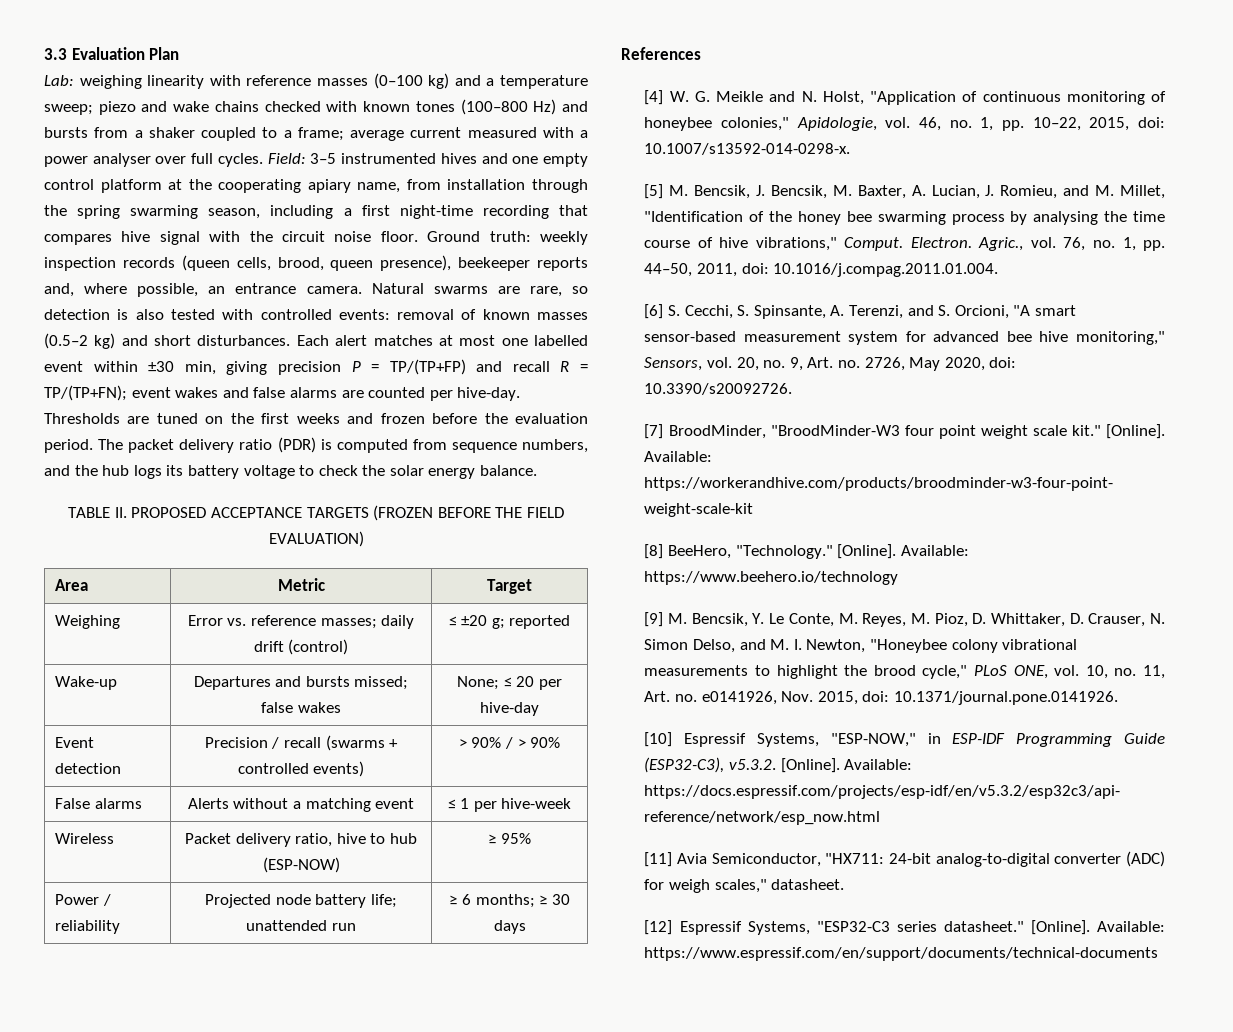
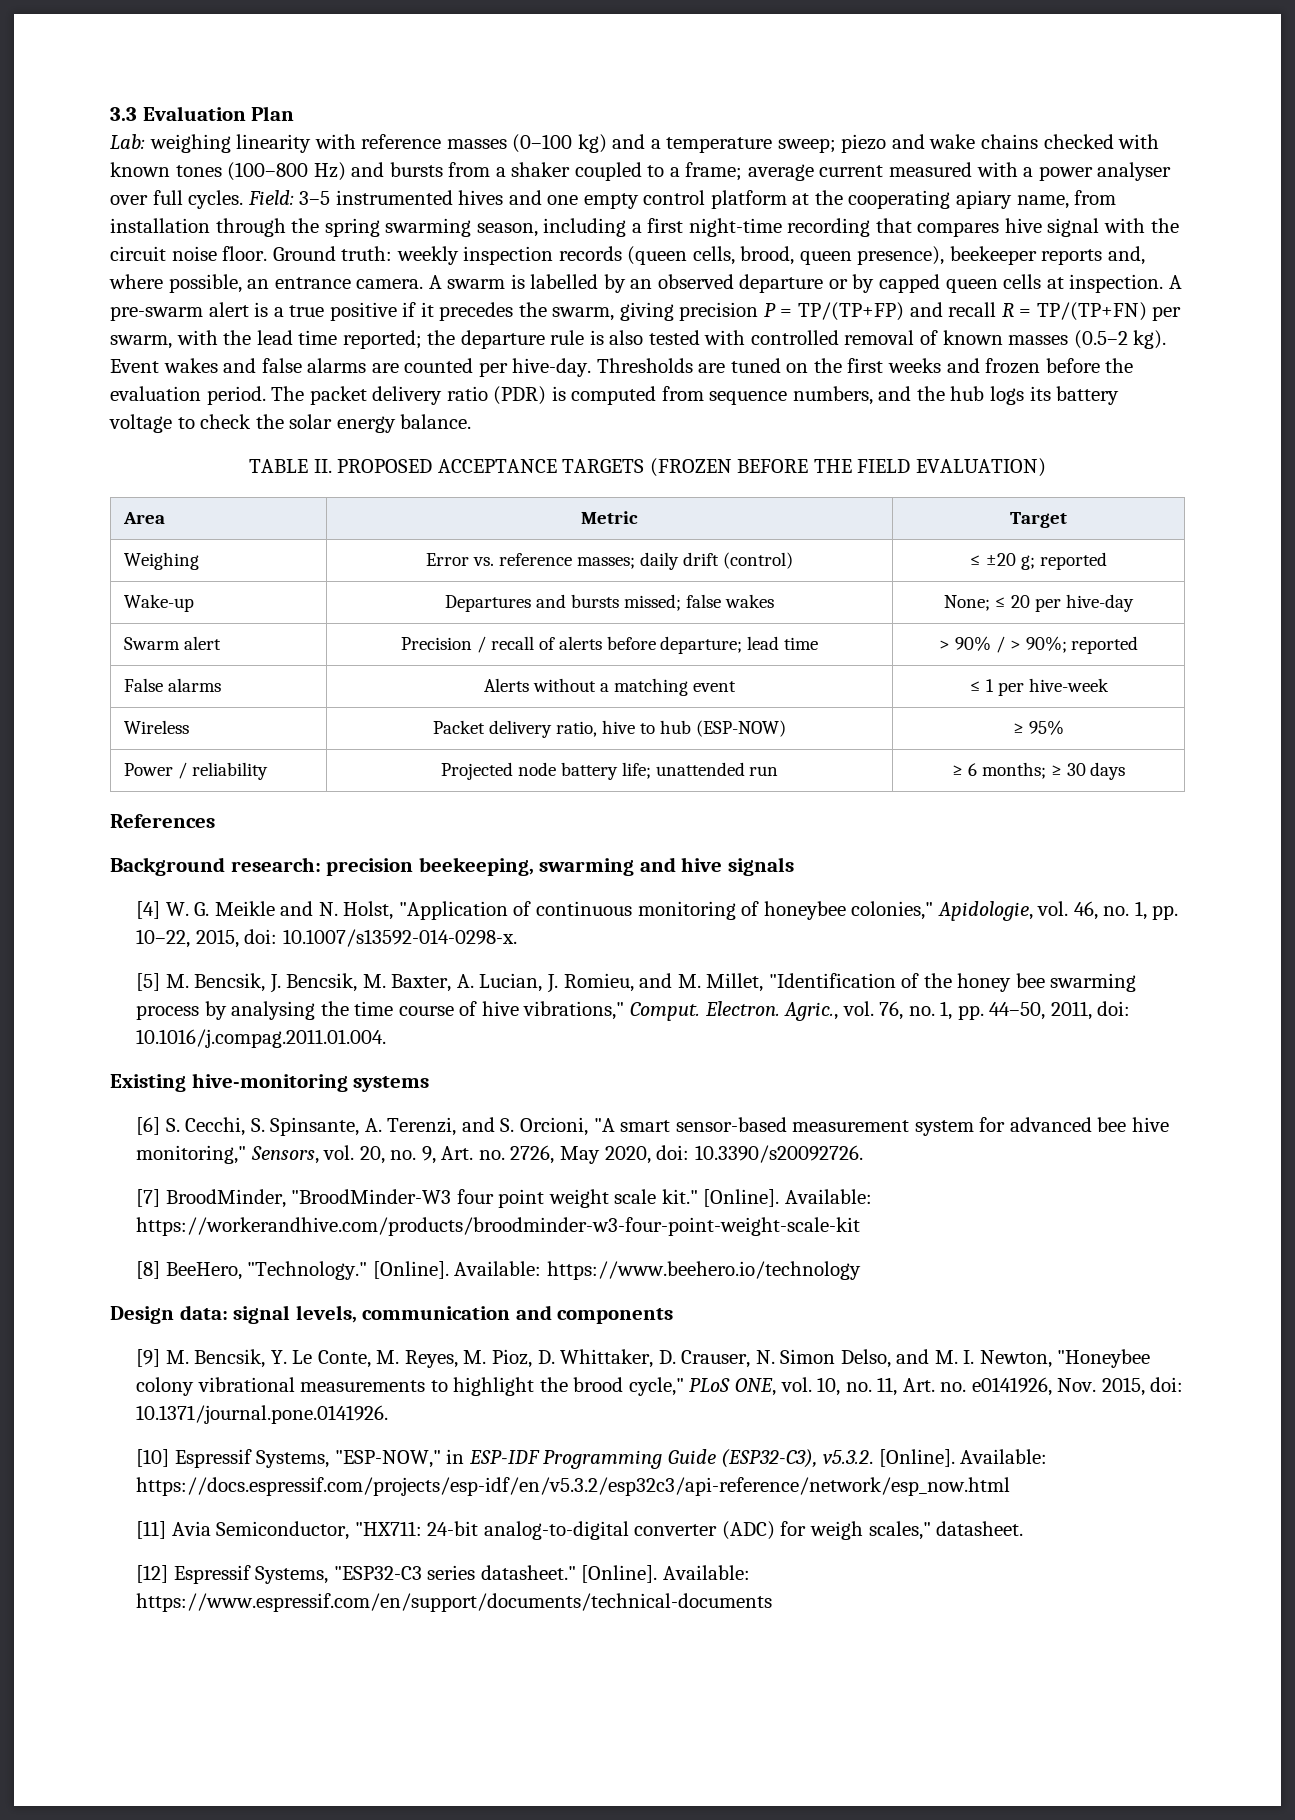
- Natural swarms are rare, so detection is also tested with controlled events: removal of known masses (0.5–2 kg) and short disturbances. Each alert matches at most one labelled event within ±30 min, giving precision P = TP/(TP+FP) and recall R = TP/(TP+FN); event wakes and false alarms are counted per hive-day.
+ A swarm is labelled by an observed departure or by capped queen cells at inspection. A pre-swarm alert is a true positive if it precedes the swarm, giving precision P = TP/(TP+FP) and recall R = TP/(TP+FN) per swarm, with the lead time reported; the departure rule is also tested with controlled removal of known masses (0.5–2 kg). Event wakes and false alarms are counted per hive-day.
- Event detection | Precision / recall (swarms + controlled events) | > 90% / > 90%
+ Swarm alert | Precision / recall of alerts before departure; lead time | > 90% / > 90%; reported
+ Background research: precision beekeeping, swarming and hive signals
+ Existing hive-monitoring systems
+ Design data: signal levels, communication and components

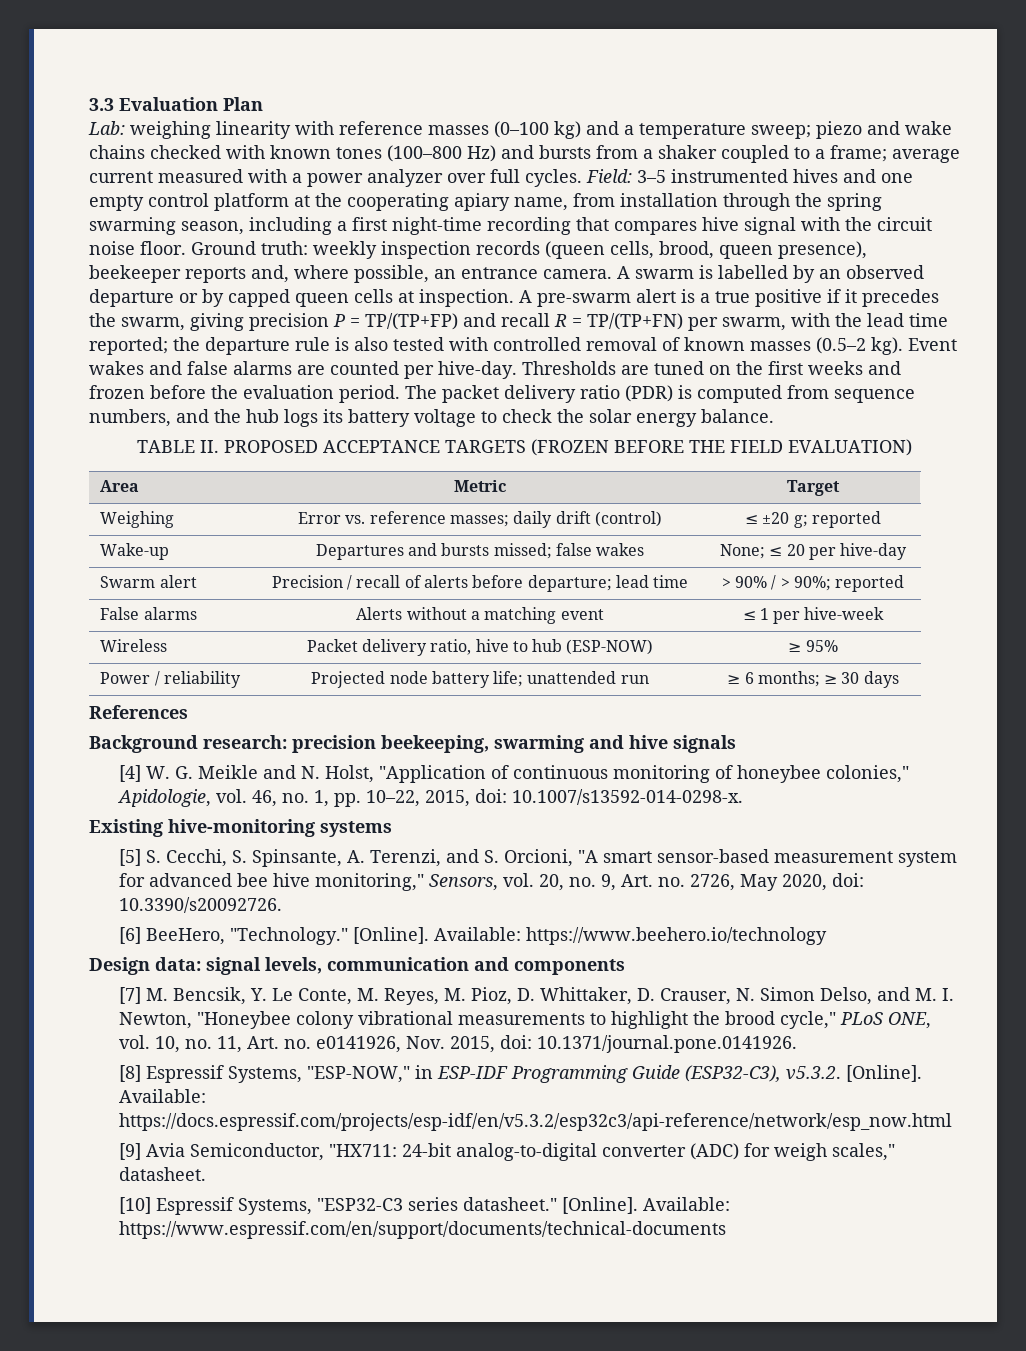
- Lab: weighing linearity with reference masses (0–100 kg) and a temperature sweep; piezo and wake chains checked with known tones (100–800 Hz) and bursts from a shaker coupled to a frame; average current measured with a power analyser over full cycles.
+ Lab: weighing linearity with reference masses (0–100 kg) and a temperature sweep; piezo and wake chains checked with known tones (100–800 Hz) and bursts from a shaker coupled to a frame; average current measured with a power analyzer over full cycles.
- [5] M. Bencsik, J. Bencsik, M. Baxter, A. Lucian, J. Romieu, and M. Millet, "Identification of the honey bee swarming process by analysing the time course of hive vibrations," Comput. Electron. Agric., vol. 76, no. 1, pp. 44–50, 2011, doi: 10.1016/j.compag.2011.01.004.
- [6] S. Cecchi, S. Spinsante, A. Terenzi, and S. Orcioni, "A smart sensor-based measurement system for advanced bee hive monitoring," Sensors, vol. 20, no. 9, Art. no. 2726, May 2020, doi: 10.3390/s20092726.
+ [5] S. Cecchi, S. Spinsante, A. Terenzi, and S. Orcioni, "A smart sensor-based measurement system for advanced bee hive monitoring," Sensors, vol. 20, no. 9, Art. no. 2726, May 2020, doi: 10.3390/s20092726.
- [7] BroodMinder, "BroodMinder-W3 four point weight scale kit." [Online]. Available: https://workerandhive.com/products/broodminder-w3-four-point-weight-scale-kit
- [8] BeeHero, "Technology."
+ [6] BeeHero, "Technology."
- [9] M. Bencsik, Y. Le Conte, M. Reyes, M. Pioz, D. Whittaker, D. Crauser, N. Simon Delso, and M. I. Newton, "Honeybee colony vibrational measurements to highlight the brood cycle," PLoS ONE, vol. 10, no. 11, Art. no. e0141926, Nov. 2015, doi: 10.1371/journal.pone.0141926.
+ [7] M. Bencsik, Y. Le Conte, M. Reyes, M. Pioz, D. Whittaker, D. Crauser, N. Simon Delso, and M. I. Newton, "Honeybee colony vibrational measurements to highlight the brood cycle," PLoS ONE, vol. 10, no. 11, Art. no. e0141926, Nov. 2015, doi: 10.1371/journal.pone.0141926.
- [10] Espressif Systems, "ESP-NOW," in ESP-IDF Programming Guide (ESP32-C3), v5.3.2. [Online].
+ [8] Espressif Systems, "ESP-NOW," in ESP-IDF Programming Guide (ESP32-C3), v5.3.2. [Online].
- [11] Avia Semiconductor, "HX711: 24-bit analog-to-digital converter (ADC) for weigh scales," datasheet.
+ [9] Avia Semiconductor, "HX711: 24-bit analog-to-digital converter (ADC) for weigh scales," datasheet.
- [12] Espressif Systems, "ESP32-C3 series datasheet."
+ [10] Espressif Systems, "ESP32-C3 series datasheet."

